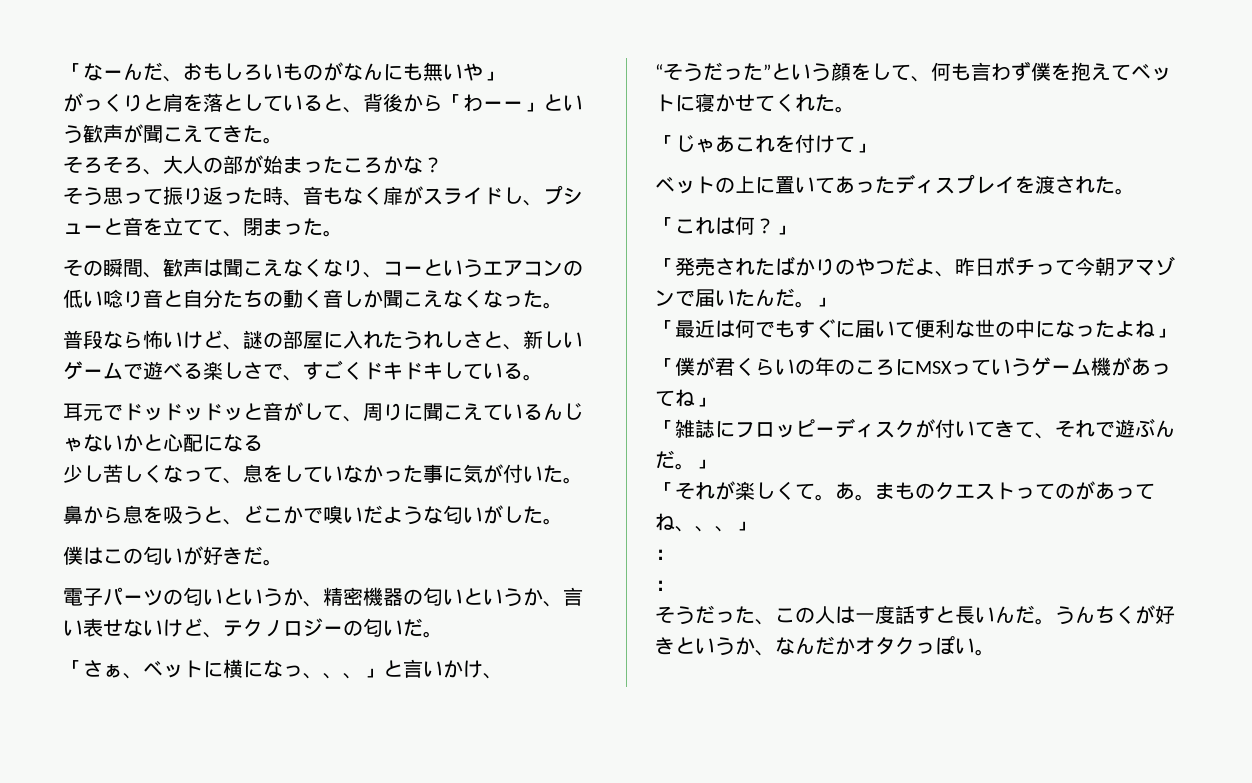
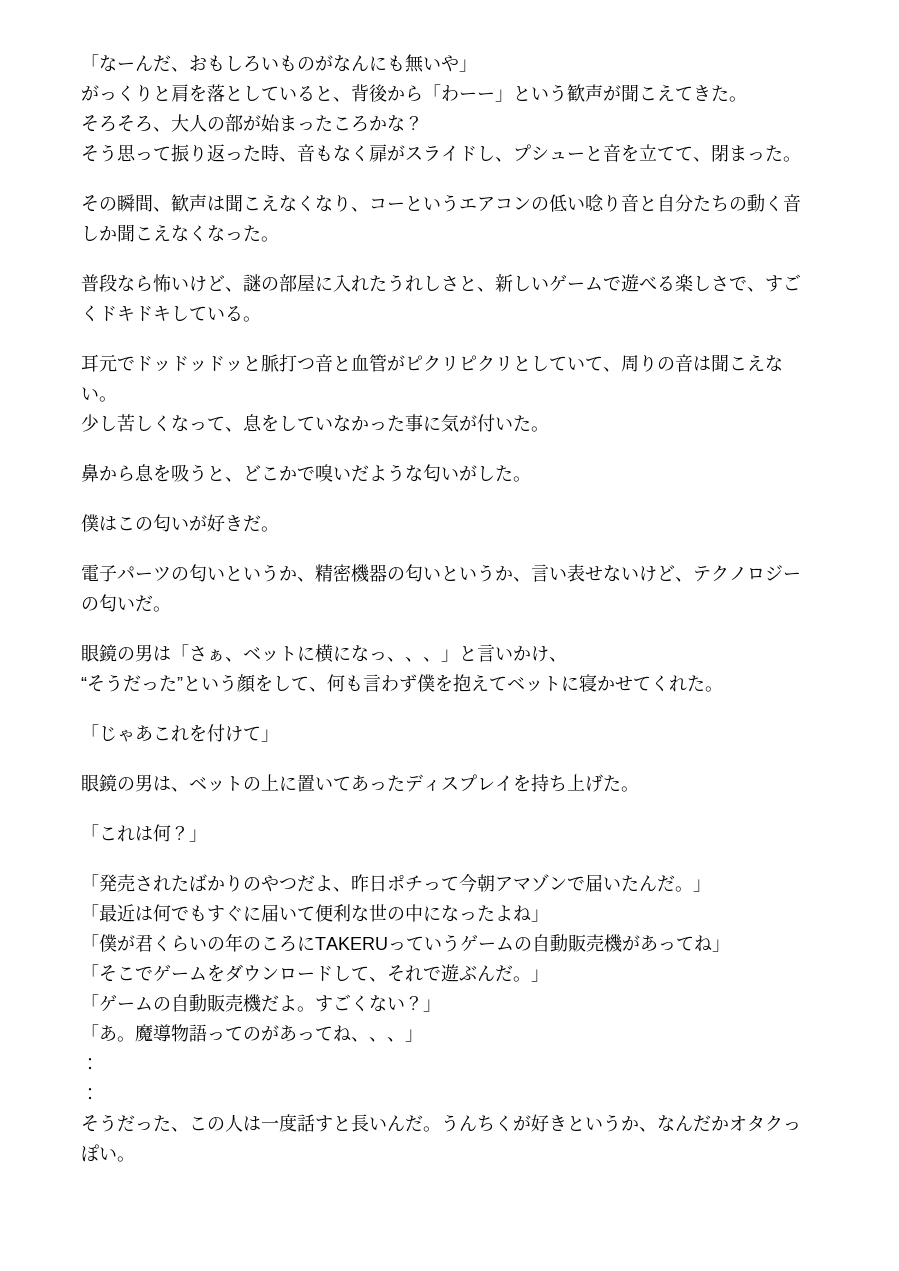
- 耳元でドッドッドッと音がして、周りに聞こえているんじゃないかと心配になる
+ 耳元でドッドッドッと脈打つ音と血管がピクリピクリとしていて、周りの音は聞こえない。
- 「さぁ、ベットに横になっ、、、」と言いかけ、
+ 眼鏡の男は「さぁ、ベットに横になっ、、、」と言いかけ、
- ベットの上に置いてあったディスプレイを渡された。
+ 眼鏡の男は、ベットの上に置いてあったディスプレイを持ち上げた。
- 「僕が君くらいの年のころにMSXっていうゲーム機があってね」
+ 「僕が君くらいの年のころにTAKERUっていうゲームの自動販売機があってね」
- 「雑誌にフロッピーディスクが付いてきて、それで遊ぶんだ。」
+ 「そこでゲームをダウンロードして、それで遊ぶんだ。」
- 「それが楽しくて。あ。まものクエストってのがあってね、、、」
+ 「ゲームの自動販売機だよ。すごくない？」
+ 「あ。魔導物語ってのがあってね、、、」

